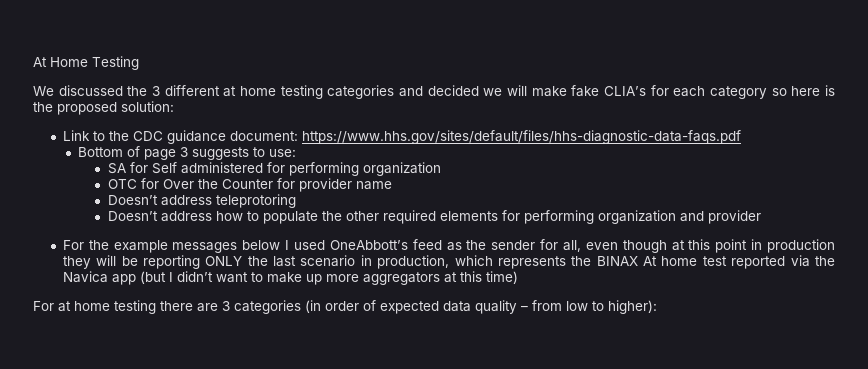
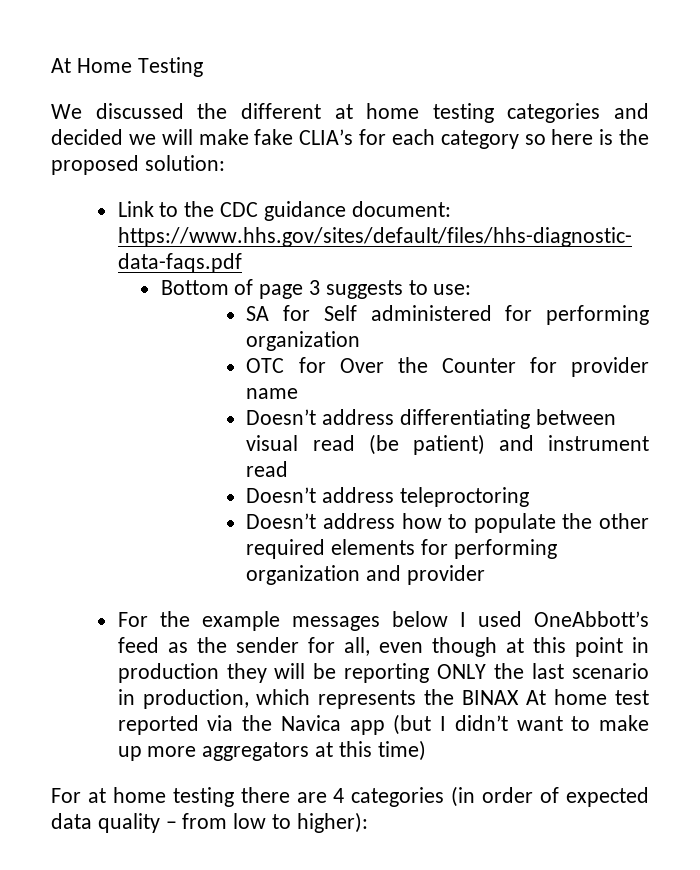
- We discussed the 3 different at home testing categories and decided we will make fake CLIA’s for each category so here is the proposed solution:
+ We discussed the different at home testing categories and decided we will make fake CLIA’s for each category so here is the proposed solution:
- Doesn’t address teleprotoring
+ Doesn’t address differentiating between visual read (be patient) and instrument read
+ Doesn’t address teleproctoring
- For at home testing there are 3 categories (in order of expected data quality – from low to higher):
+ For at home testing there are 4 categories (in order of expected data quality – from low to higher):

